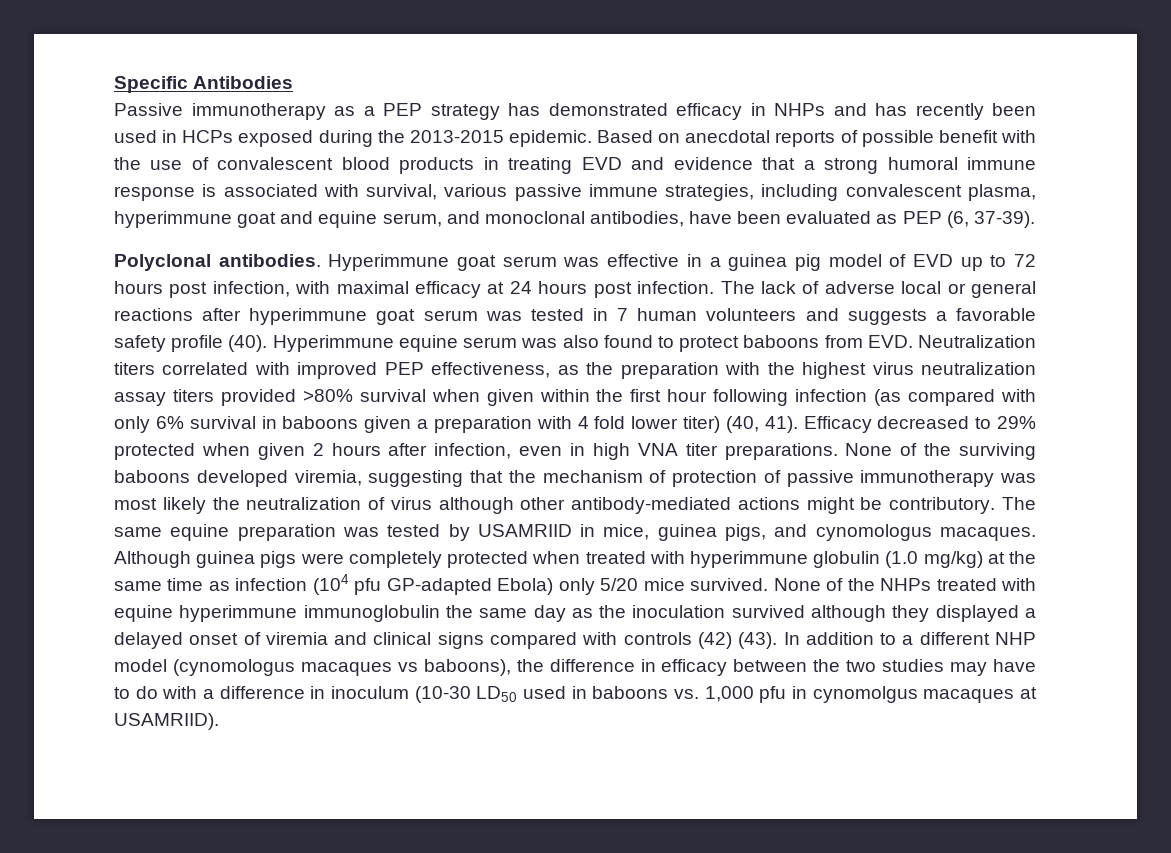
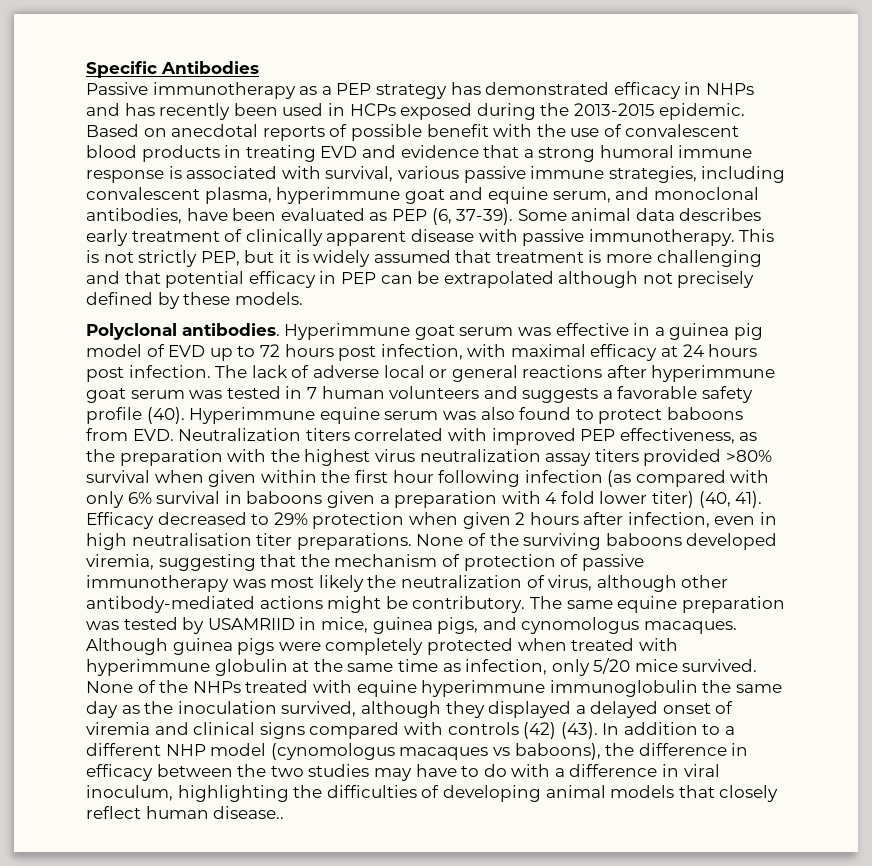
+ Some animal data describes early treatment of clinically apparent disease with passive immunotherapy. This is not strictly PEP, but it is widely assumed that treatment is more challenging and that potential efficacy in PEP can be extrapolated although not precisely defined by these models.
- Efficacy decreased to 29% protected when given 2 hours after infection, even in high VNA titer preparations.
+ Efficacy decreased to 29% protection when given 2 hours after infection, even in high neutralisation titer preparations.
- None of the surviving baboons developed viremia, suggesting that the mechanism of protection of passive immunotherapy was most likely the neutralization of virus although other antibody-mediated actions might be contributory.
+ None of the surviving baboons developed viremia, suggesting that the mechanism of protection of passive immunotherapy was most likely the neutralization of virus, although other antibody-mediated actions might be contributory.
- Although guinea pigs were completely protected when treated with hyperimmune globulin (1.0 mg/kg) at the same time as infection (104 pfu GP-adapted Ebola) only 5/20 mice survived.
+ Although guinea pigs were completely protected when treated with hyperimmune globulin at the same time as infection, only 5/20 mice survived.
- None of the NHPs treated with equine hyperimmune immunoglobulin the same day as the inoculation survived although they displayed a delayed onset of viremia and clinical signs compared with controls (42) (43).
+ None of the NHPs treated with equine hyperimmune immunoglobulin the same day as the inoculation survived, although they displayed a delayed onset of viremia and clinical signs compared with controls (42) (43).
- In addition to a different NHP model (cynomologus macaques vs baboons), the difference in efficacy between the two studies may have to do with a difference in inoculum (10-30 LD50 used in baboons vs. 1,000 pfu in cynomolgus macaques at USAMRIID).
+ In addition to a different NHP model (cynomologus macaques vs baboons), the difference in efficacy between the two studies may have to do with a difference in viral inoculum, highlighting the difficulties of developing animal models that closely reflect human disease..

